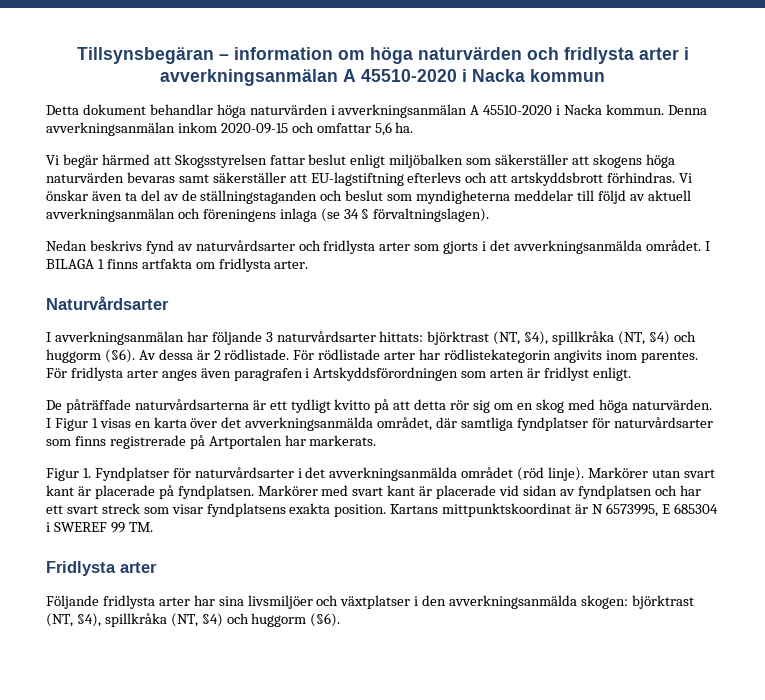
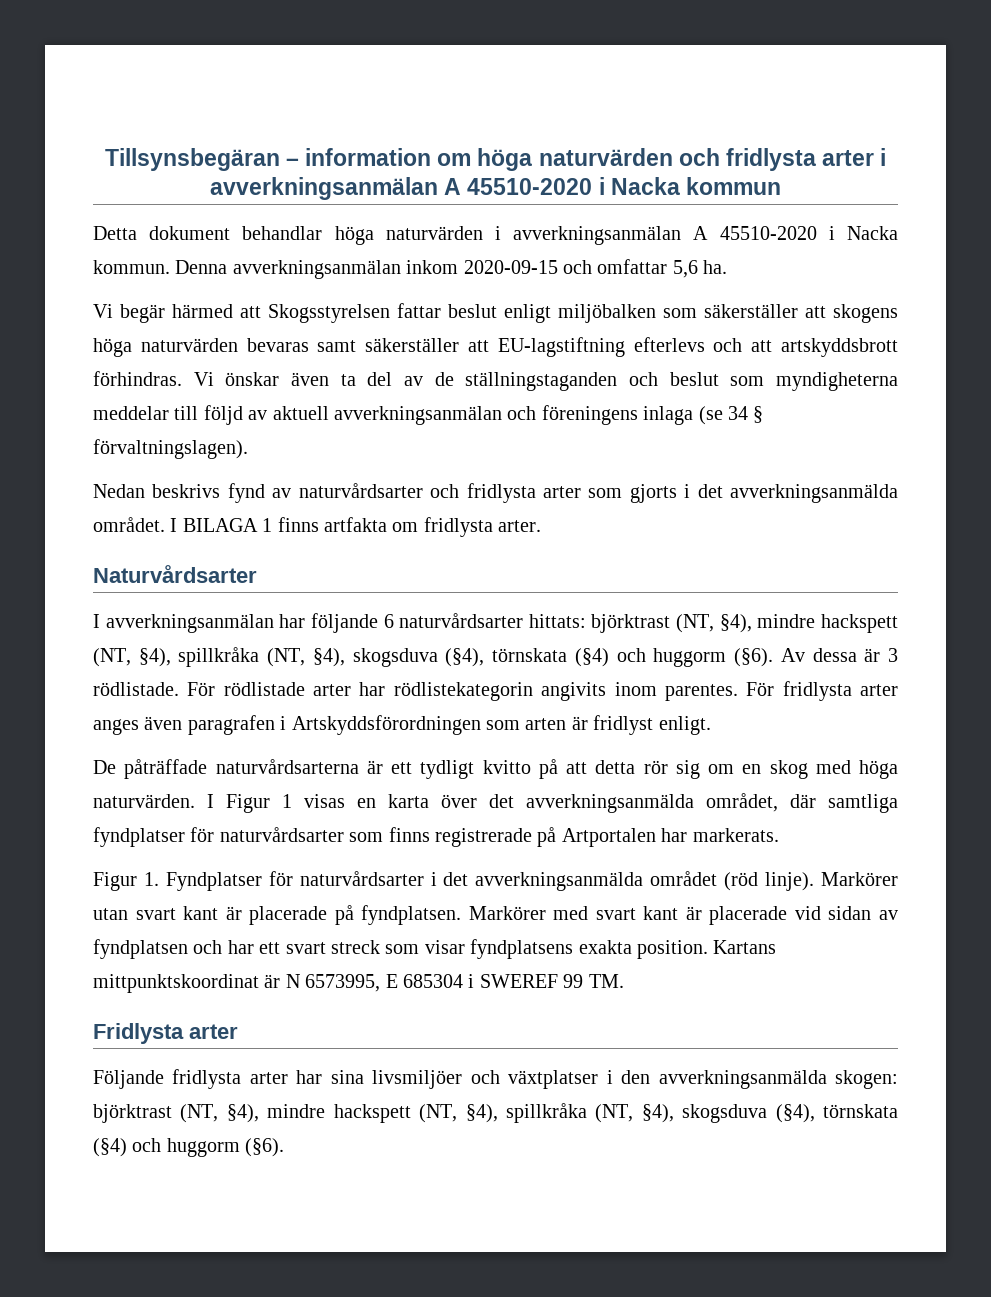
- I avverkningsanmälan har följande 3 naturvårdsarter hittats: björktrast (NT, §4), spillkråka (NT, §4) och huggorm (§6).
+ I avverkningsanmälan har följande 6 naturvårdsarter hittats: björktrast (NT, §4), mindre hackspett (NT, §4), spillkråka (NT, §4), skogsduva (§4), törnskata (§4) och huggorm (§6).
- Av dessa är 2 rödlistade.
+ Av dessa är 3 rödlistade.
- Följande fridlysta arter har sina livsmiljöer och växtplatser i den avverkningsanmälda skogen: björktrast (NT, §4), spillkråka (NT, §4) och huggorm (§6).
+ Följande fridlysta arter har sina livsmiljöer och växtplatser i den avverkningsanmälda skogen: björktrast (NT, §4), mindre hackspett (NT, §4), spillkråka (NT, §4), skogsduva (§4), törnskata (§4) och huggorm (§6).

